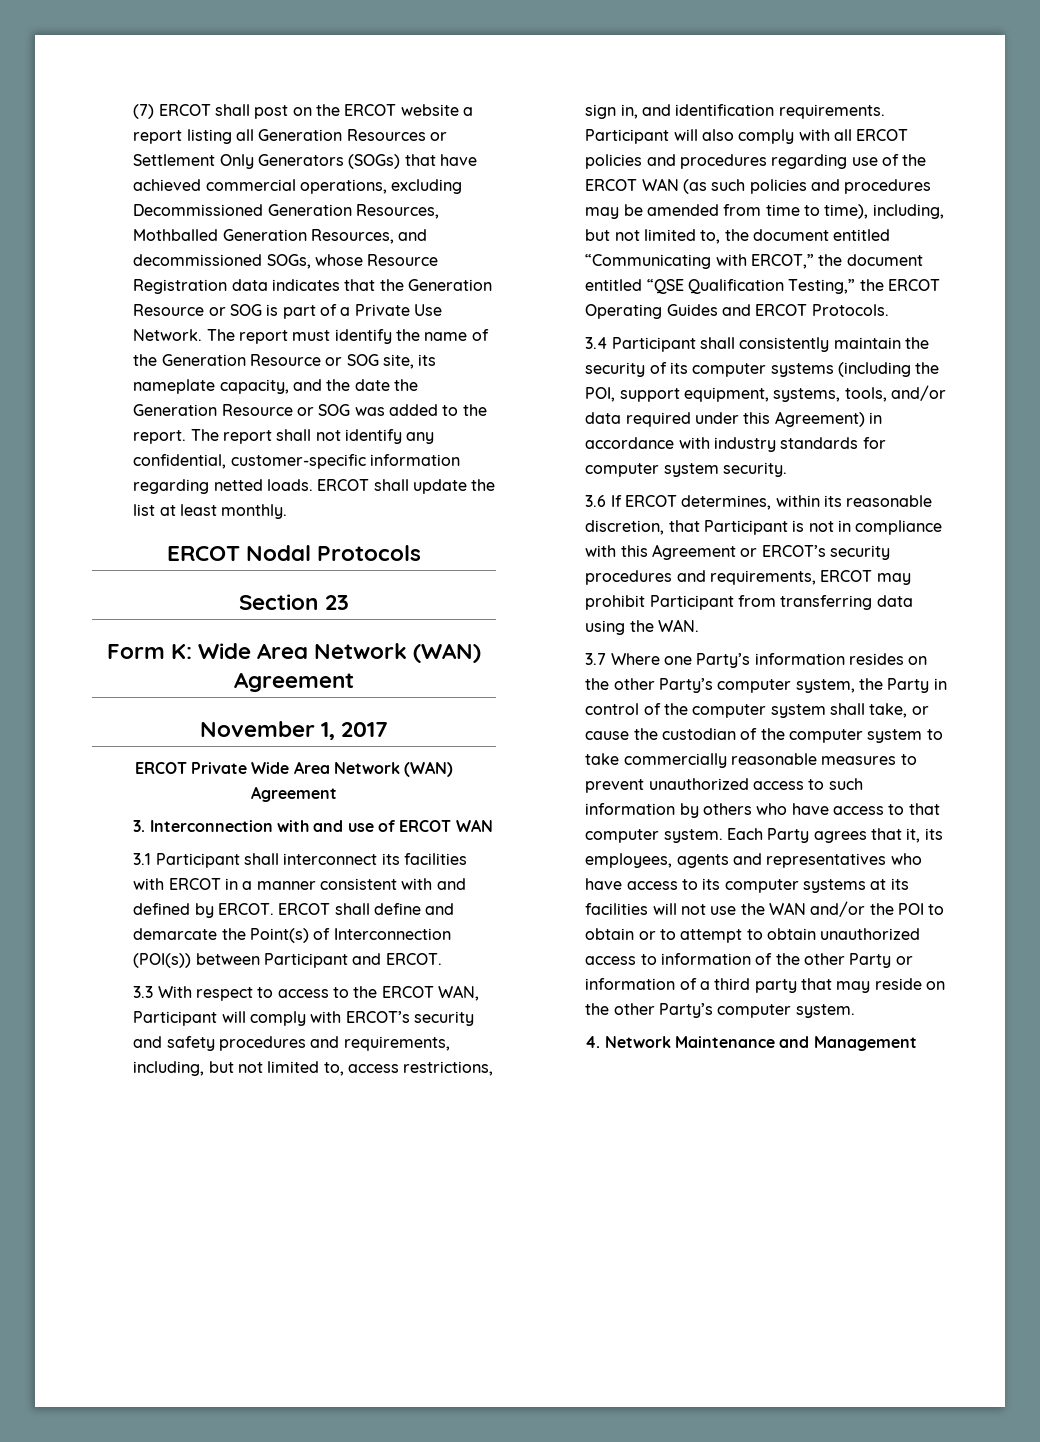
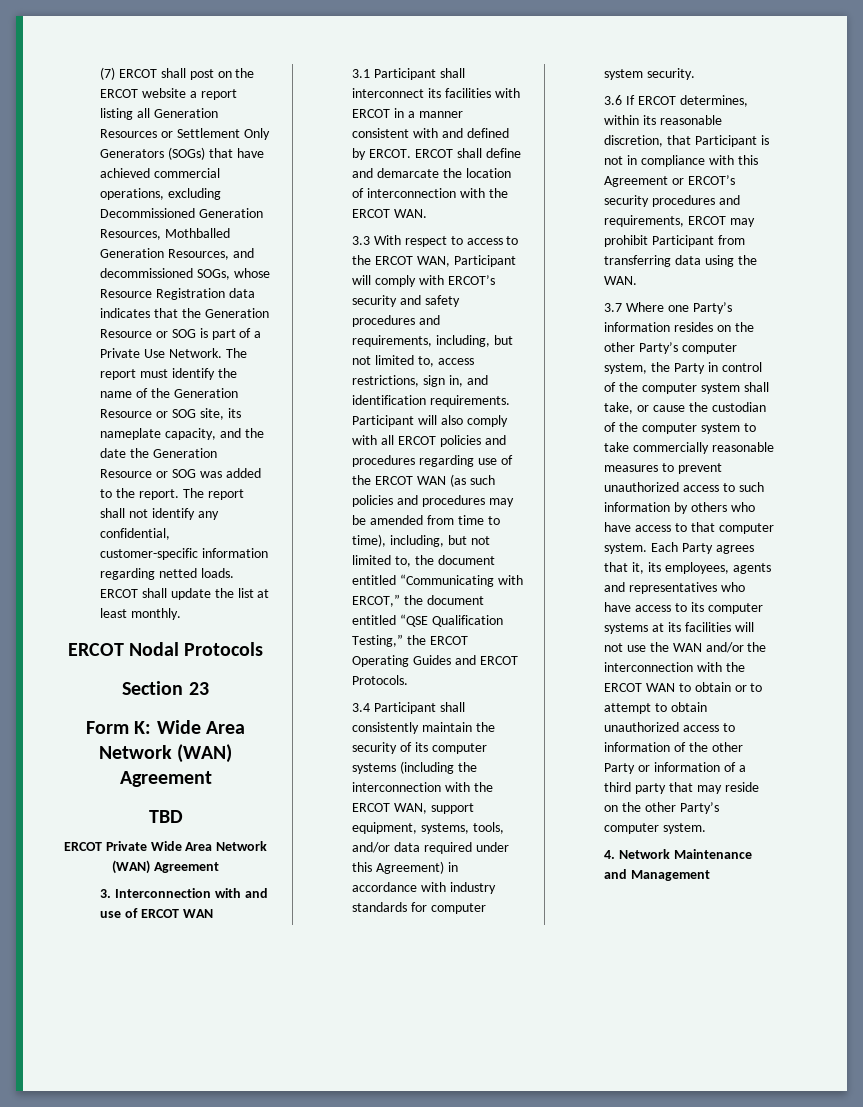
- November 1, 2017
+ TBD
- ERCOT shall define and demarcate the Point(s) of Interconnection (POI(s)) between Participant and ERCOT.
+ ERCOT shall define and demarcate the location of interconnection with the ERCOT WAN.
- 3.4 Participant shall consistently maintain the security of its computer systems (including the POI, support equipment, systems, tools, and/or data required under this Agreement) in accordance with industry standards for computer system security.
+ 3.4 Participant shall consistently maintain the security of its computer systems (including the interconnection with the ERCOT WAN, support equipment, systems, tools, and/or data required under this Agreement) in accordance with industry standards for computer system security.
- Each Party agrees that it, its employees, agents and representatives who have access to its computer systems at its facilities will not use the WAN and/or the POI to obtain or to attempt to obtain unauthorized access to information of the other Party or information of a third party that may reside on the other Party’s computer system.
+ Each Party agrees that it, its employees, agents and representatives who have access to its computer systems at its facilities will not use the WAN and/or the interconnection with the ERCOT WAN to obtain or to attempt to obtain unauthorized access to information of the other Party or information of a third party that may reside on the other Party’s computer system.

